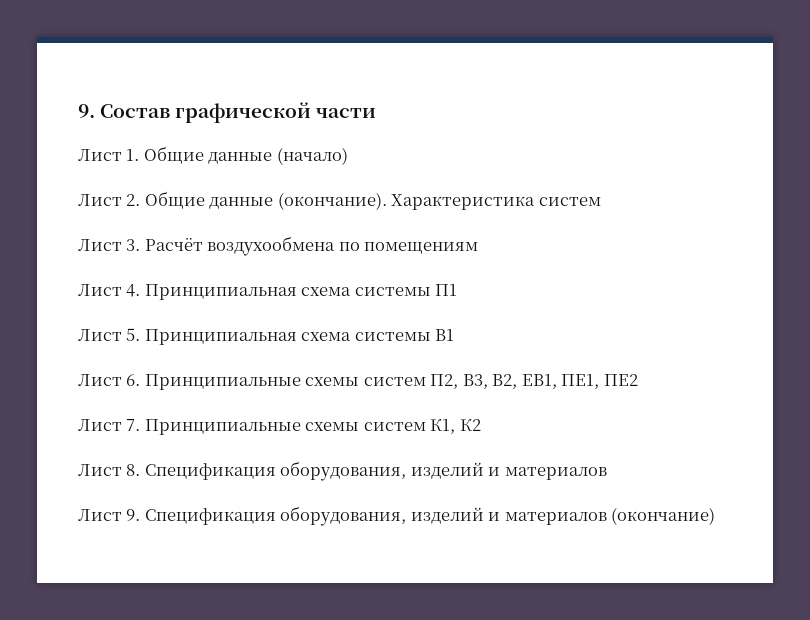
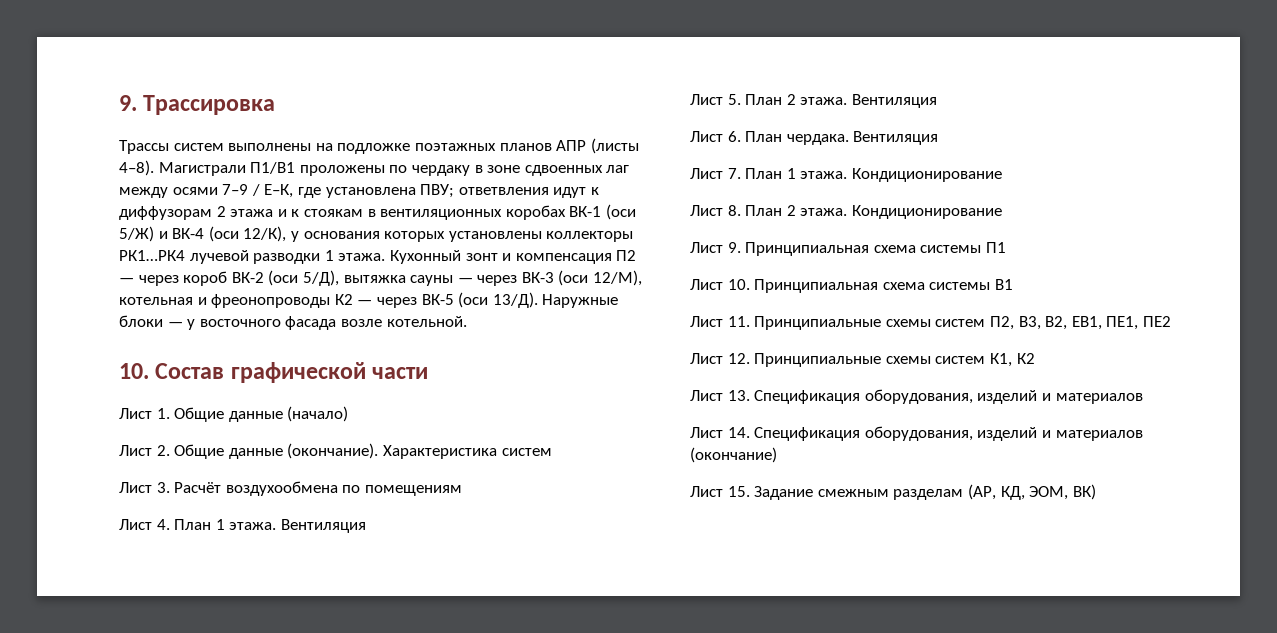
- 9. Состав графической части
+ 9. Трассировка
+ Трассы систем выполнены на подложке поэтажных планов АПР (листы 4–8). Магистрали П1/В1 проложены по чердаку в зоне сдвоенных лаг между осями 7–9 / Е–К, где установлена ПВУ; ответвления идут к диффузорам 2 этажа и к стоякам в вентиляционных коробах ВК-1 (оси 5/Ж) и ВК-4 (оси 12/К), у основания которых установлены коллекторы РК1…РК4 лучевой разводки 1 этажа. Кухонный зонт и компенсация П2 — через короб ВК-2 (оси 5/Д), вытяжка сауны — через ВК-3 (оси 12/М), котельная и фреонопроводы К2 — через ВК-5 (оси 13/Д). Наружные блоки — у восточного фасада возле котельной.
+ 10. Состав графической части
- Лист 4. Принципиальная схема системы П1
+ Лист 4. План 1 этажа. Вентиляция
+ Лист 5. План 2 этажа. Вентиляция
+ Лист 6. План чердака. Вентиляция
+ Лист 7. План 1 этажа. Кондиционирование
+ Лист 8. План 2 этажа. Кондиционирование
+ Лист 9. Принципиальная схема системы П1
- Лист 5. Принципиальная схема системы В1
+ Лист 10. Принципиальная схема системы В1
- Лист 6. Принципиальные схемы систем П2, В3, В2, ЕВ1, ПЕ1, ПЕ2
+ Лист 11. Принципиальные схемы систем П2, В3, В2, ЕВ1, ПЕ1, ПЕ2
- Лист 7. Принципиальные схемы систем К1, К2
+ Лист 12. Принципиальные схемы систем К1, К2
- Лист 8. Спецификация оборудования, изделий и материалов
+ Лист 13. Спецификация оборудования, изделий и материалов
- Лист 9. Спецификация оборудования, изделий и материалов (окончание)
+ Лист 14. Спецификация оборудования, изделий и материалов (окончание)
+ Лист 15. Задание смежным разделам (АР, КД, ЭОМ, ВК)

